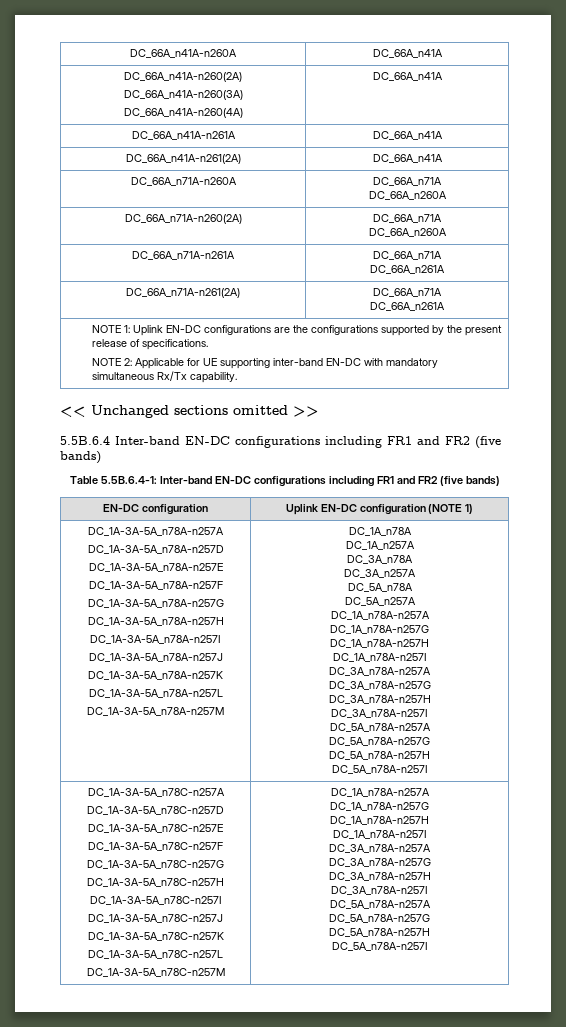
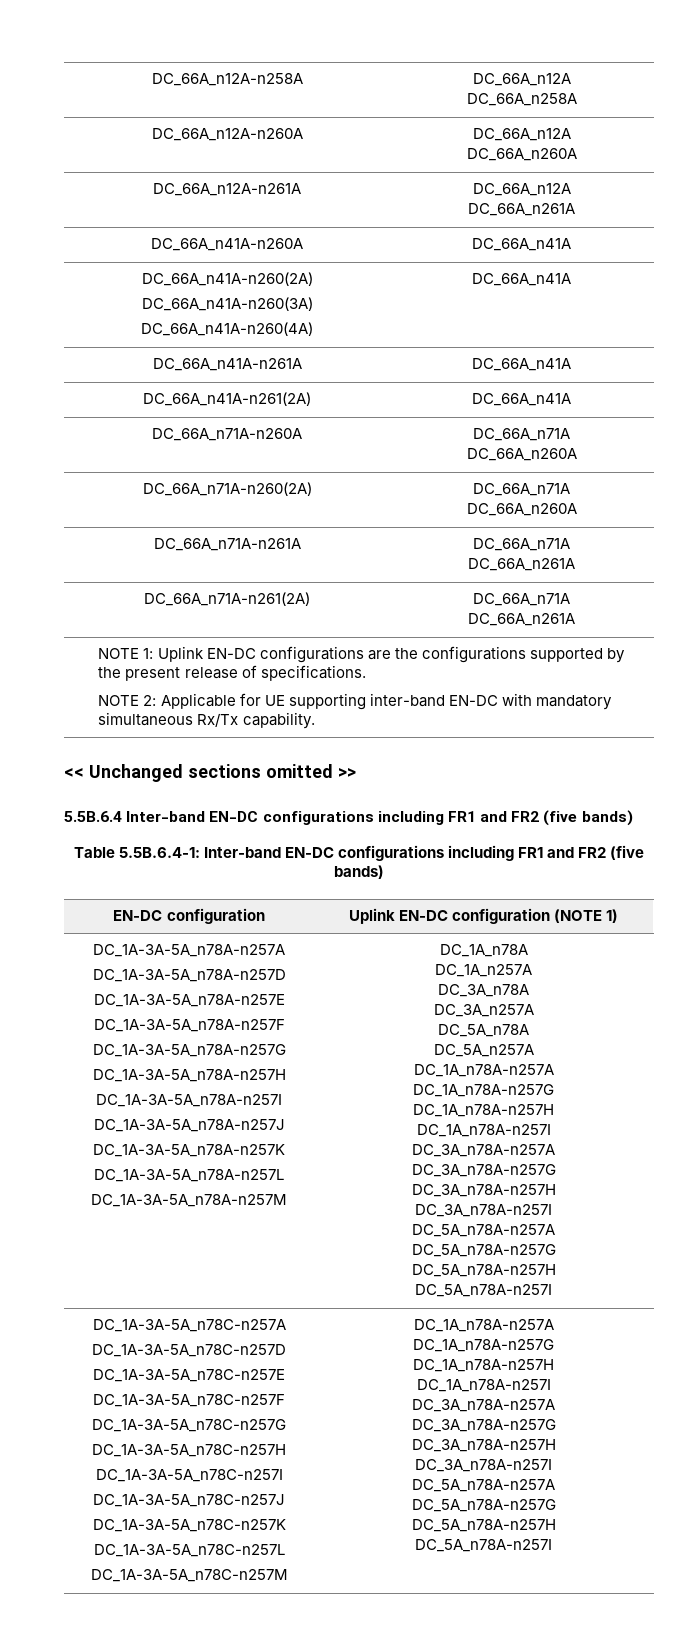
+ DC_66A_n12A-n258A | DC_66A_n12A
+ DC_66A_n258A
+ DC_66A_n12A-n260A | DC_66A_n12A
+ DC_66A_n260A
+ DC_66A_n12A-n261A | DC_66A_n12A
+ DC_66A_n261A

